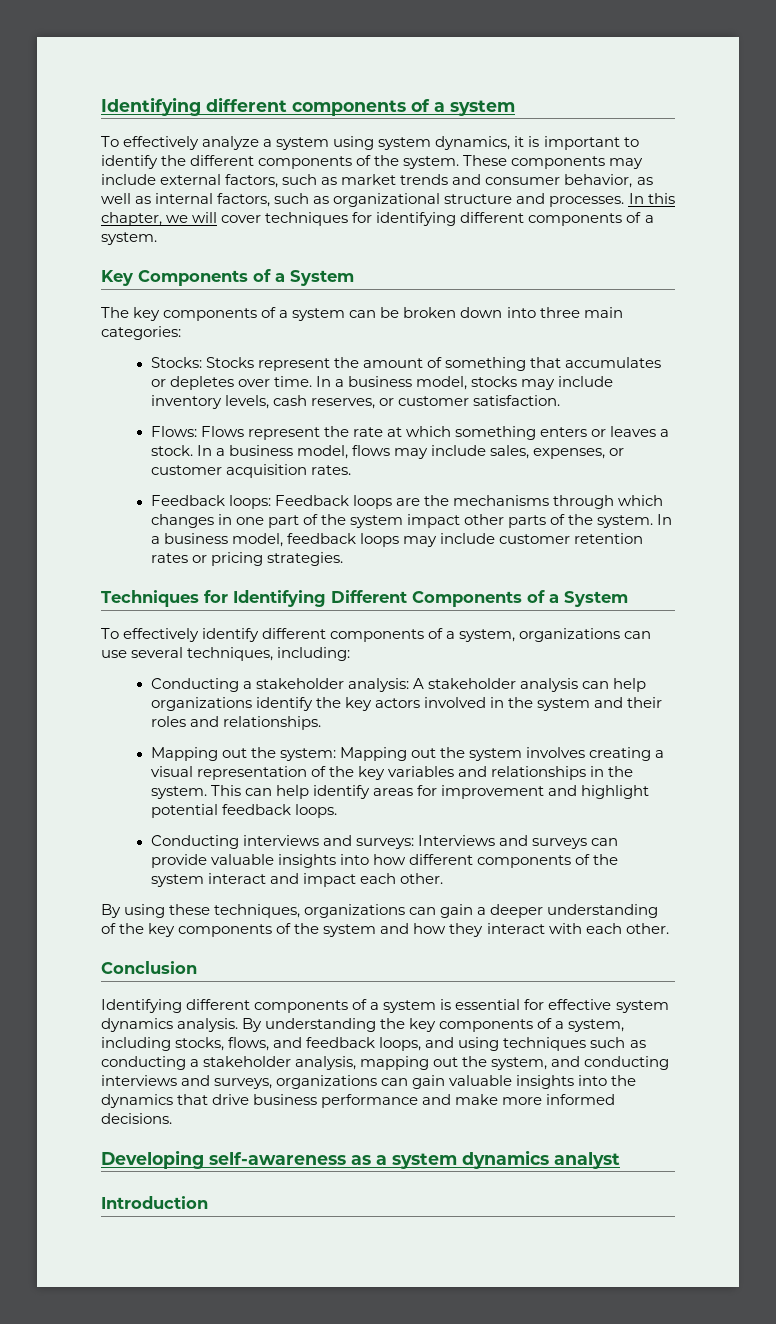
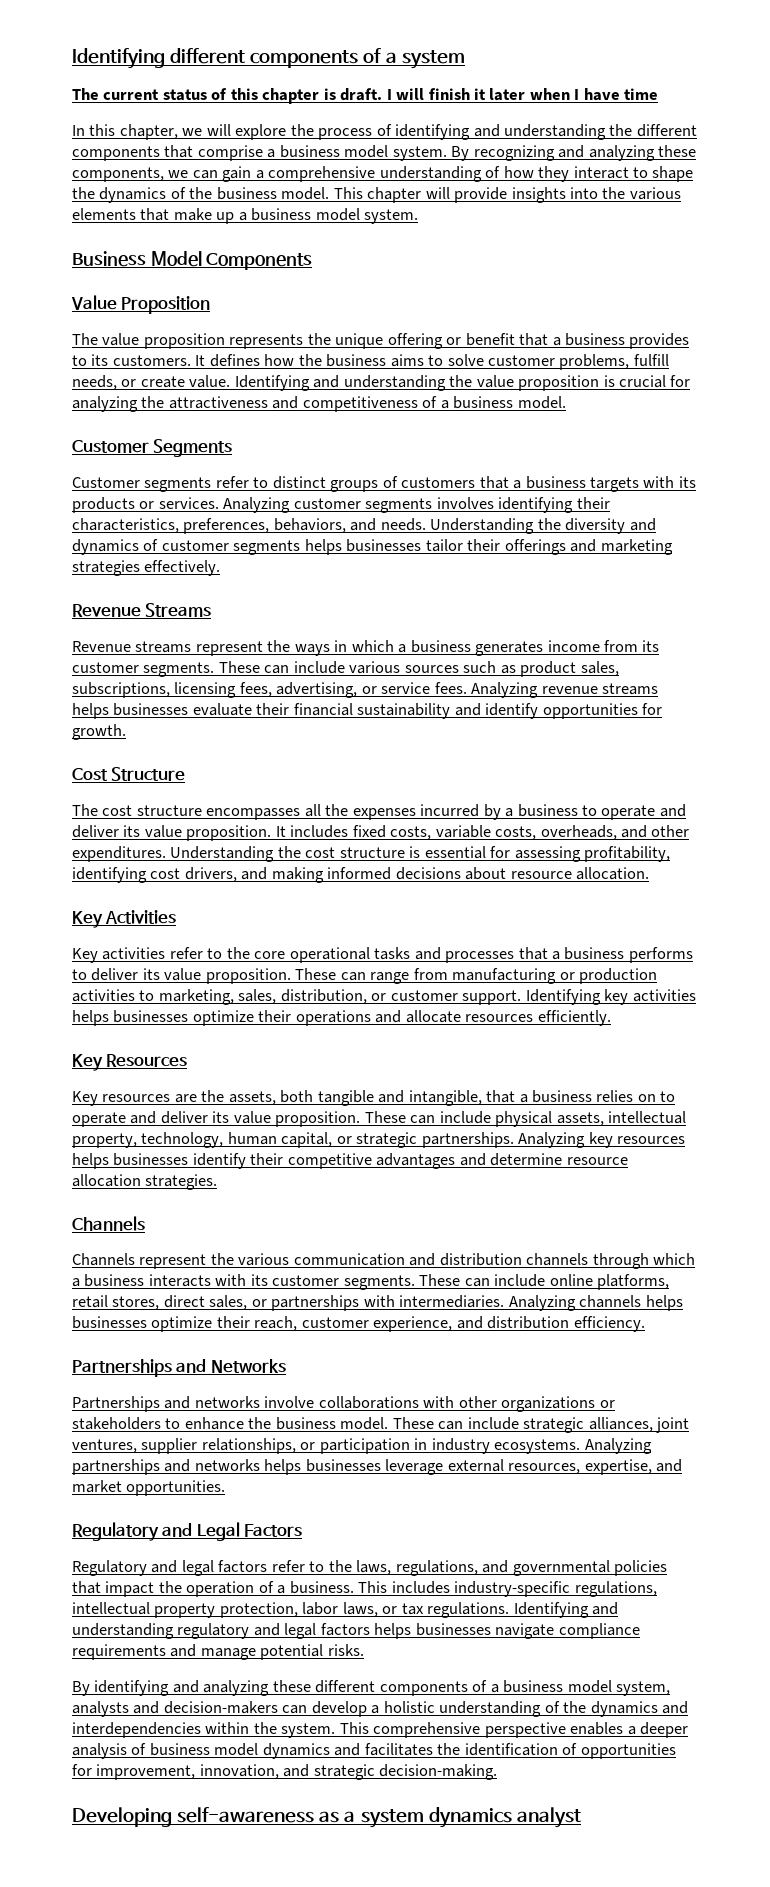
- To effectively analyze a system using system dynamics, it is important to identify the different components of the system. These components may include external factors, such as market trends and consumer behavior, as well as internal factors, such as organizational structure and processes. In this chapter, we will cover techniques for identifying different components of a system.
- Key Components of a System
- The key components of a system can be broken down into three main categories:
- Stocks: Stocks represent the amount of something that accumulates or depletes over time. In a business model, stocks may include inventory levels, cash reserves, or customer satisfaction.
- Flows: Flows represent the rate at which something enters or leaves a stock. In a business model, flows may include sales, expenses, or customer acquisition rates.
- Feedback loops: Feedback loops are the mechanisms through which changes in one part of the system impact other parts of the system. In a business model, feedback loops may include customer retention rates or pricing strategies.
- Techniques for Identifying Different Components of a System
- To effectively identify different components of a system, organizations can use several techniques, including:
- Conducting a stakeholder analysis: A stakeholder analysis can help organizations identify the key actors involved in the system and their roles and relationships.
- Mapping out the system: Mapping out the system involves creating a visual representation of the key variables and relationships in the system. This can help identify areas for improvement and highlight potential feedback loops.
- Conducting interviews and surveys: Interviews and surveys can provide valuable insights into how different components of the system interact and impact each other.
- By using these techniques, organizations can gain a deeper understanding of the key components of the system and how they interact with each other.
- Conclusion
- Identifying different components of a system is essential for effective system dynamics analysis. By understanding the key components of a system, including stocks, flows, and feedback loops, and using techniques such as conducting a stakeholder analysis, mapping out the system, and conducting interviews and surveys, organizations can gain valuable insights into the dynamics that drive business performance and make more informed decisions.
+ The current status of this chapter is draft. I will finish it later when I have time
+ In this chapter, we will explore the process of identifying and understanding the different components that comprise a business model system. By recognizing and analyzing these components, we can gain a comprehensive understanding of how they interact to shape the dynamics of the business model. This chapter will provide insights into the various elements that make up a business model system.
+ Business Model Components
+ Value Proposition
+ The value proposition represents the unique offering or benefit that a business provides to its customers. It defines how the business aims to solve customer problems, fulfill needs, or create value. Identifying and understanding the value proposition is crucial for analyzing the attractiveness and competitiveness of a business model.
+ Customer Segments
+ Customer segments refer to distinct groups of customers that a business targets with its products or services. Analyzing customer segments involves identifying their characteristics, preferences, behaviors, and needs. Understanding the diversity and dynamics of customer segments helps businesses tailor their offerings and marketing strategies effectively.
+ Revenue Streams
+ Revenue streams represent the ways in which a business generates income from its customer segments. These can include various sources such as product sales, subscriptions, licensing fees, advertising, or service fees. Analyzing revenue streams helps businesses evaluate their financial sustainability and identify opportunities for growth.
+ Cost Structure
+ The cost structure encompasses all the expenses incurred by a business to operate and deliver its value proposition. It includes fixed costs, variable costs, overheads, and other expenditures. Understanding the cost structure is essential for assessing profitability, identifying cost drivers, and making informed decisions about resource allocation.
+ Key Activities
+ Key activities refer to the core operational tasks and processes that a business performs to deliver its value proposition. These can range from manufacturing or production activities to marketing, sales, distribution, or customer support. Identifying key activities helps businesses optimize their operations and allocate resources efficiently.
+ Key Resources
+ Key resources are the assets, both tangible and intangible, that a business relies on to operate and deliver its value proposition. These can include physical assets, intellectual property, technology, human capital, or strategic partnerships. Analyzing key resources helps businesses identify their competitive advantages and determine resource allocation strategies.
+ Channels
+ Channels represent the various communication and distribution channels through which a business interacts with its customer segments. These can include online platforms, retail stores, direct sales, or partnerships with intermediaries. Analyzing channels helps businesses optimize their reach, customer experience, and distribution efficiency.
+ Partnerships and Networks
+ Partnerships and networks involve collaborations with other organizations or stakeholders to enhance the business model. These can include strategic alliances, joint ventures, supplier relationships, or participation in industry ecosystems. Analyzing partnerships and networks helps businesses leverage external resources, expertise, and market opportunities.
+ Regulatory and Legal Factors
+ Regulatory and legal factors refer to the laws, regulations, and governmental policies that impact the operation of a business. This includes industry-specific regulations, intellectual property protection, labor laws, or tax regulations. Identifying and understanding regulatory and legal factors helps businesses navigate compliance requirements and manage potential risks.
+ By identifying and analyzing these different components of a business model system, analysts and decision-makers can develop a holistic understanding of the dynamics and interdependencies within the system. This comprehensive perspective enables a deeper analysis of business model dynamics and facilitates the identification of opportunities for improvement, innovation, and strategic decision-making.
- Introduction

